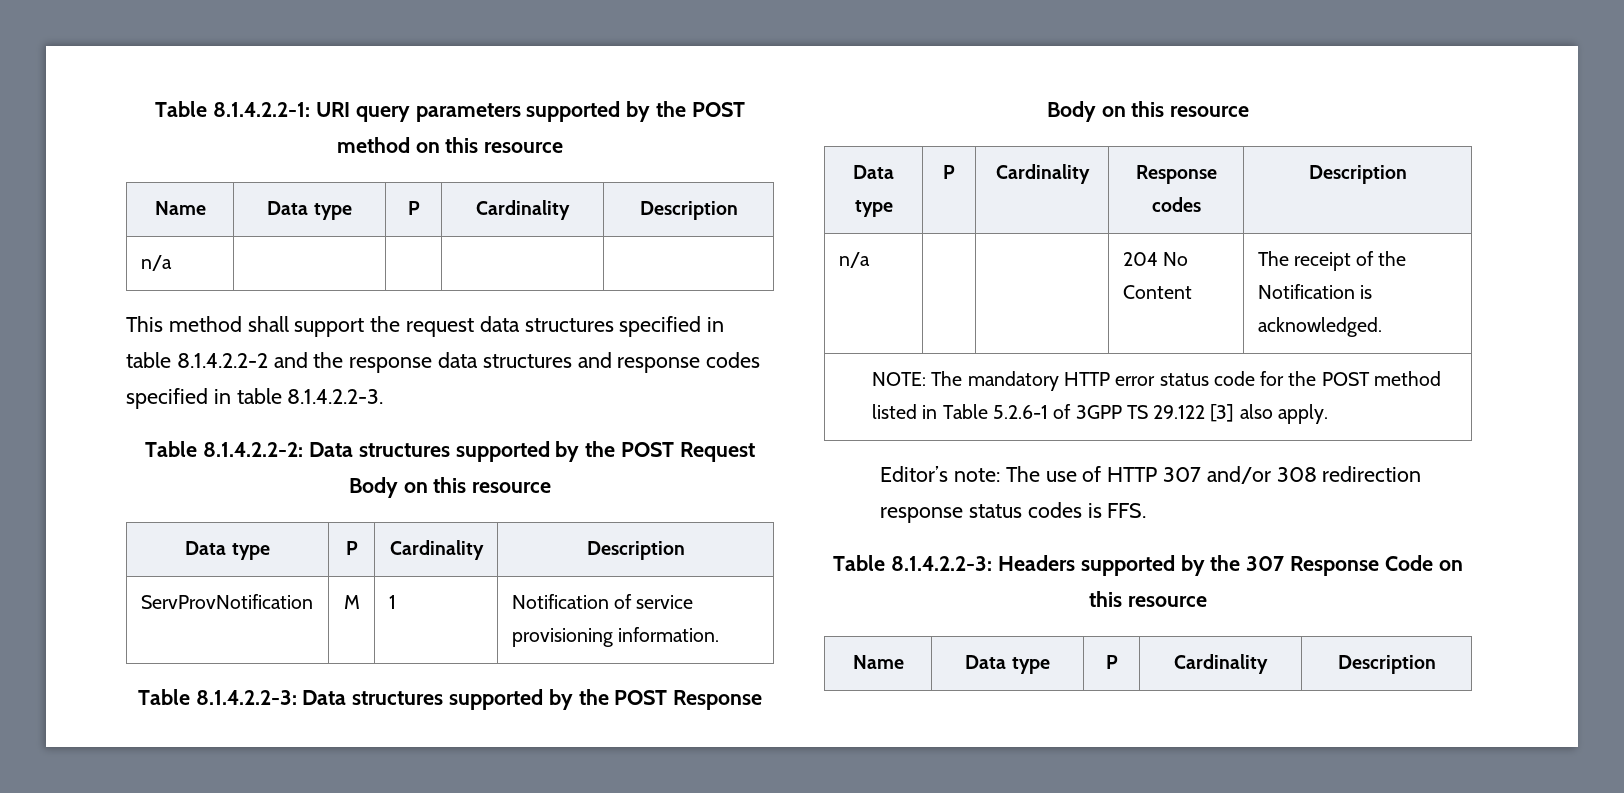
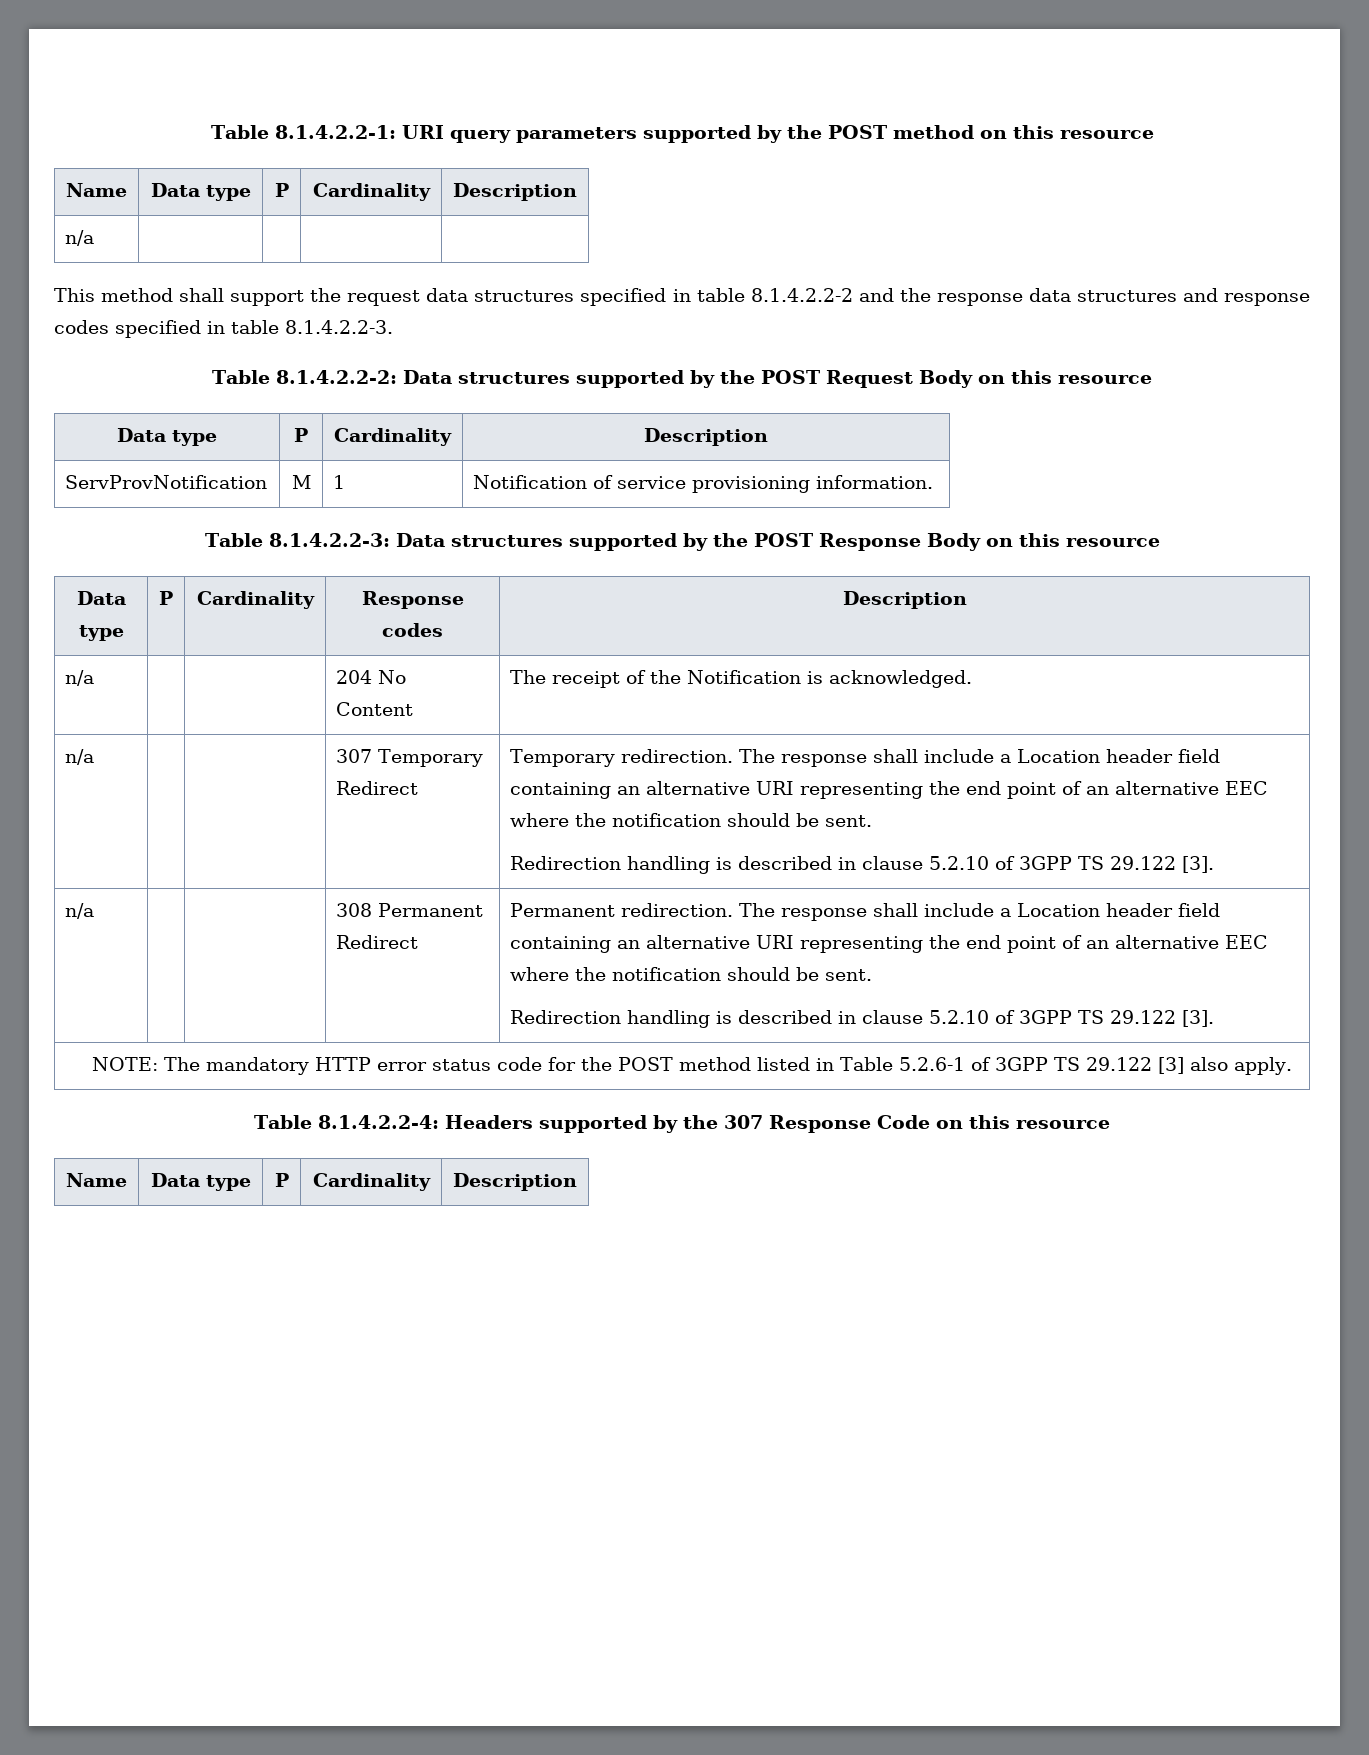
+ n/a | | | 307 Temporary Redirect | Temporary redirection. The response shall include a Location header field containing an alternative URI representing the end point of an alternative EEC where the notification should be sent.
+ Redirection handling is described in clause 5.2.10 of 3GPP TS 29.122 [3].
+ n/a | | | 308 Permanent Redirect | Permanent redirection. The response shall include a Location header field containing an alternative URI representing the end point of an alternative EEC where the notification should be sent.
+ Redirection handling is described in clause 5.2.10 of 3GPP TS 29.122 [3].
- Editor’s note: The use of HTTP 307 and/or 308 redirection response status codes is FFS.
- Table 8.1.4.2.2-3: Headers supported by the 307 Response Code on this resource
+ Table 8.1.4.2.2-4: Headers supported by the 307 Response Code on this resource

